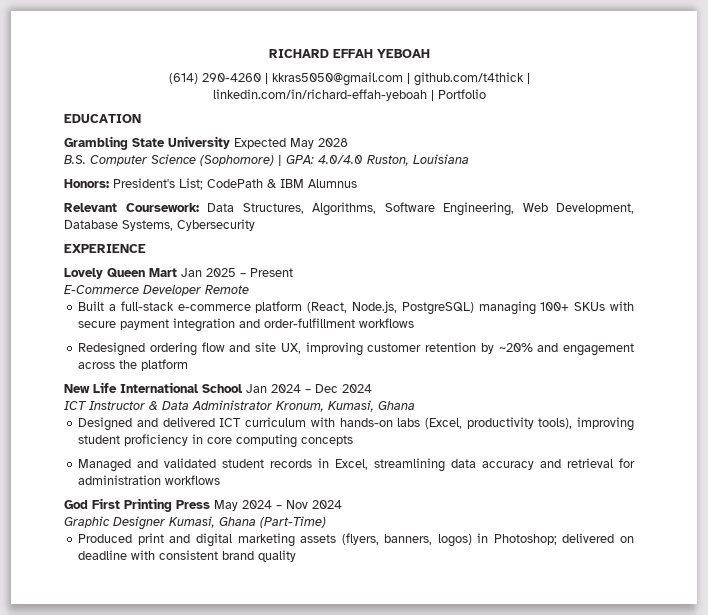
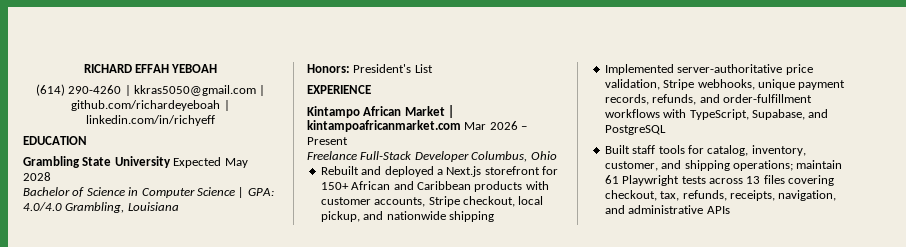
- (614) 290-4260 | kkras5050@gmail.com | github.com/t4thick | linkedin.com/in/richard-effah-yeboah | Portfolio
+ (614) 290-4260 | kkras5050@gmail.com | github.com/richardeyeboah | linkedin.com/in/richyeff
- B.S. Computer Science (Sophomore) | GPA: 4.0/4.0 Ruston, Louisiana
+ Bachelor of Science in Computer Science | GPA: 4.0/4.0 Grambling, Louisiana
- Honors: President's List; CodePath & IBM Alumnus
- Relevant Coursework: Data Structures, Algorithms, Software Engineering, Web Development, Database Systems, Cybersecurity
+ Honors: President's List
  EXPERIENCE
- Lovely Queen Mart Jan 2025 – Present
- E-Commerce Developer Remote
- Built a full-stack e-commerce platform (React, Node.js, PostgreSQL) managing 100+ SKUs with secure payment integration and order-fulfillment workflows
- Redesigned ordering flow and site UX, improving customer retention by ~20% and engagement across the platform
- New Life International School Jan 2024 – Dec 2024
- ICT Instructor & Data Administrator Kronum, Kumasi, Ghana
- Designed and delivered ICT curriculum with hands-on labs (Excel, productivity tools), improving student proficiency in core computing concepts
- Managed and validated student records in Excel, streamlining data accuracy and retrieval for administration workflows
- God First Printing Press May 2024 – Nov 2024
- Graphic Designer Kumasi, Ghana (Part-Time)
- Produced print and digital marketing assets (flyers, banners, logos) in Photoshop; delivered on deadline with consistent brand quality
+ Kintampo African Market | kintampoafricanmarket.com Mar 2026 – Present
+ Freelance Full-Stack Developer Columbus, Ohio
+ Rebuilt and deployed a Next.js storefront for 150+ African and Caribbean products with customer accounts, Stripe checkout, local pickup, and nationwide shipping
+ Implemented server-authoritative price validation, Stripe webhooks, unique payment records, refunds, and order-fulfillment workflows with TypeScript, Supabase, and PostgreSQL
+ Built staff tools for catalog, inventory, customer, and shipping operations; maintain 61 Playwright tests across 13 files covering checkout, tax, refunds, receipts, navigation, and administrative APIs

